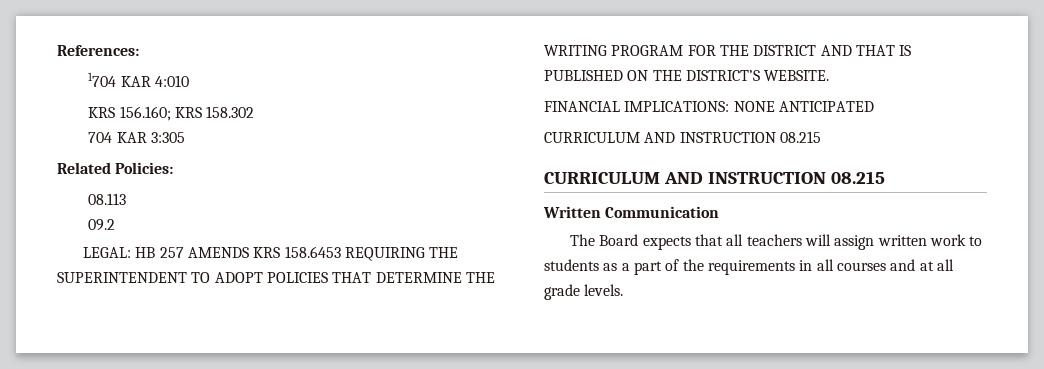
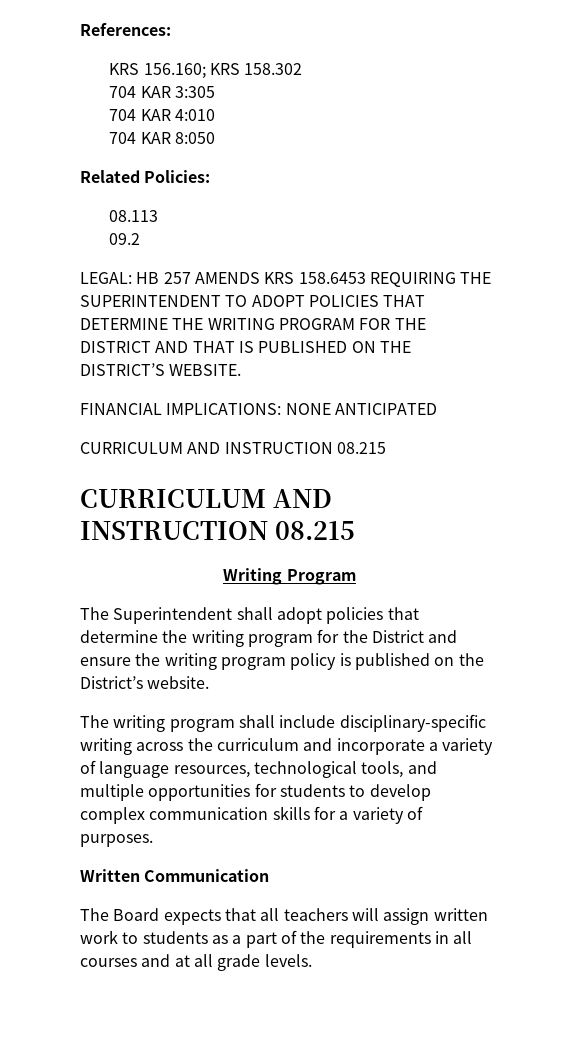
- 1704 KAR 4:010
+ 704 KAR 4:010
+ 704 KAR 8:050
+ Writing Program
+ The Superintendent shall adopt policies that determine the writing program for the District and ensure the writing program policy is published on the District’s website.
+ The writing program shall include disciplinary-specific writing across the curriculum and incorporate a variety of language resources, technological tools, and multiple opportunities for students to develop complex communication skills for a variety of purposes.

